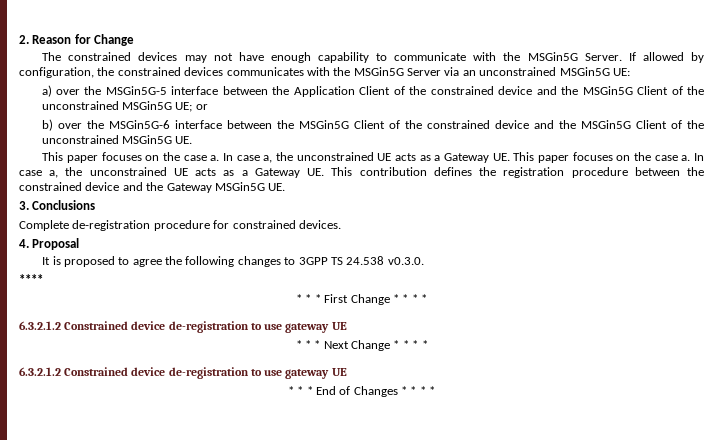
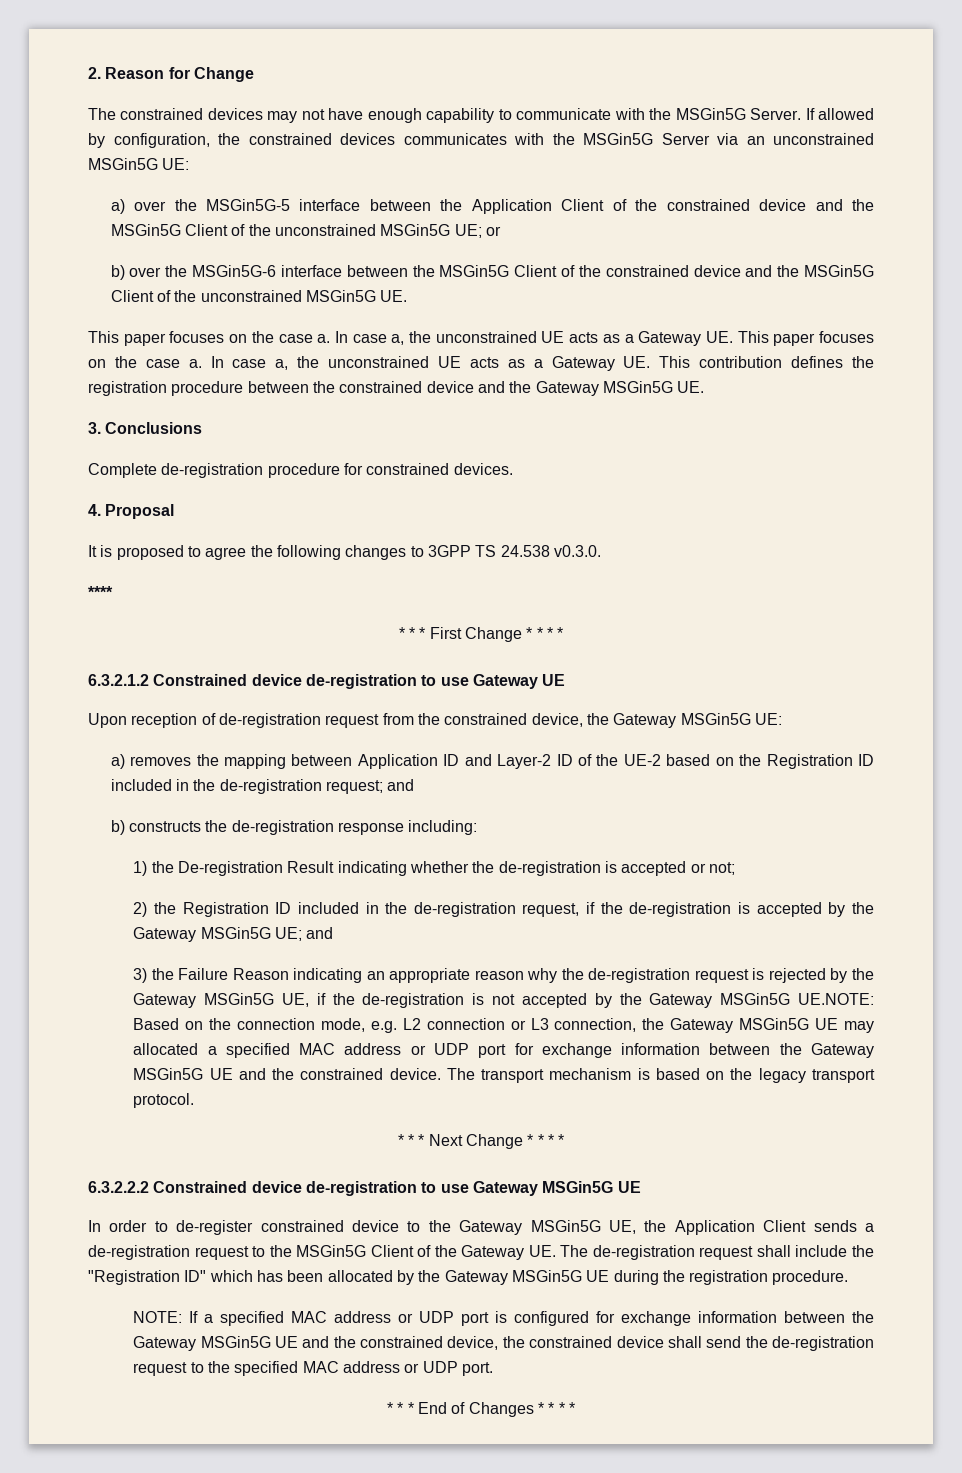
  * * * First Change * * * *
- 6.3.2.1.2 Constrained device de-registration to use gateway UE
+ 6.3.2.1.2 Constrained device de-registration to use Gateway UE
+ Upon reception of de-registration request from the constrained device, the Gateway MSGin5G UE:
+ a) removes the mapping between Application ID and Layer-2 ID of the UE-2 based on the Registration ID included in the de-registration request; and
+ b) constructs the de-registration response including:
+ 1) the De-registration Result indicating whether the de-registration is accepted or not;
+ 2) the Registration ID included in the de-registration request, if the de-registration is accepted by the Gateway MSGin5G UE; and
+ 3) the Failure Reason indicating an appropriate reason why the de-registration request is rejected by the Gateway MSGin5G UE, if the de-registration is not accepted by the Gateway MSGin5G UE.NOTE: Based on the connection mode, e.g. L2 connection or L3 connection, the Gateway MSGin5G UE may allocated a specified MAC address or UDP port for exchange information between the Gateway MSGin5G UE and the constrained device. The transport mechanism is based on the legacy transport protocol.
  * * * Next Change * * * *
- 6.3.2.1.2 Constrained device de-registration to use gateway UE
+ 6.3.2.2.2 Constrained device de-registration to use Gateway MSGin5G UE
+ In order to de-register constrained device to the Gateway MSGin5G UE, the Application Client sends a de-registration request to the MSGin5G Client of the Gateway UE. The de-registration request shall include the "Registration ID" which has been allocated by the Gateway MSGin5G UE during the registration procedure.
+ NOTE: If a specified MAC address or UDP port is configured for exchange information between the Gateway MSGin5G UE and the constrained device, the constrained device shall send the de-registration request to the specified MAC address or UDP port.

